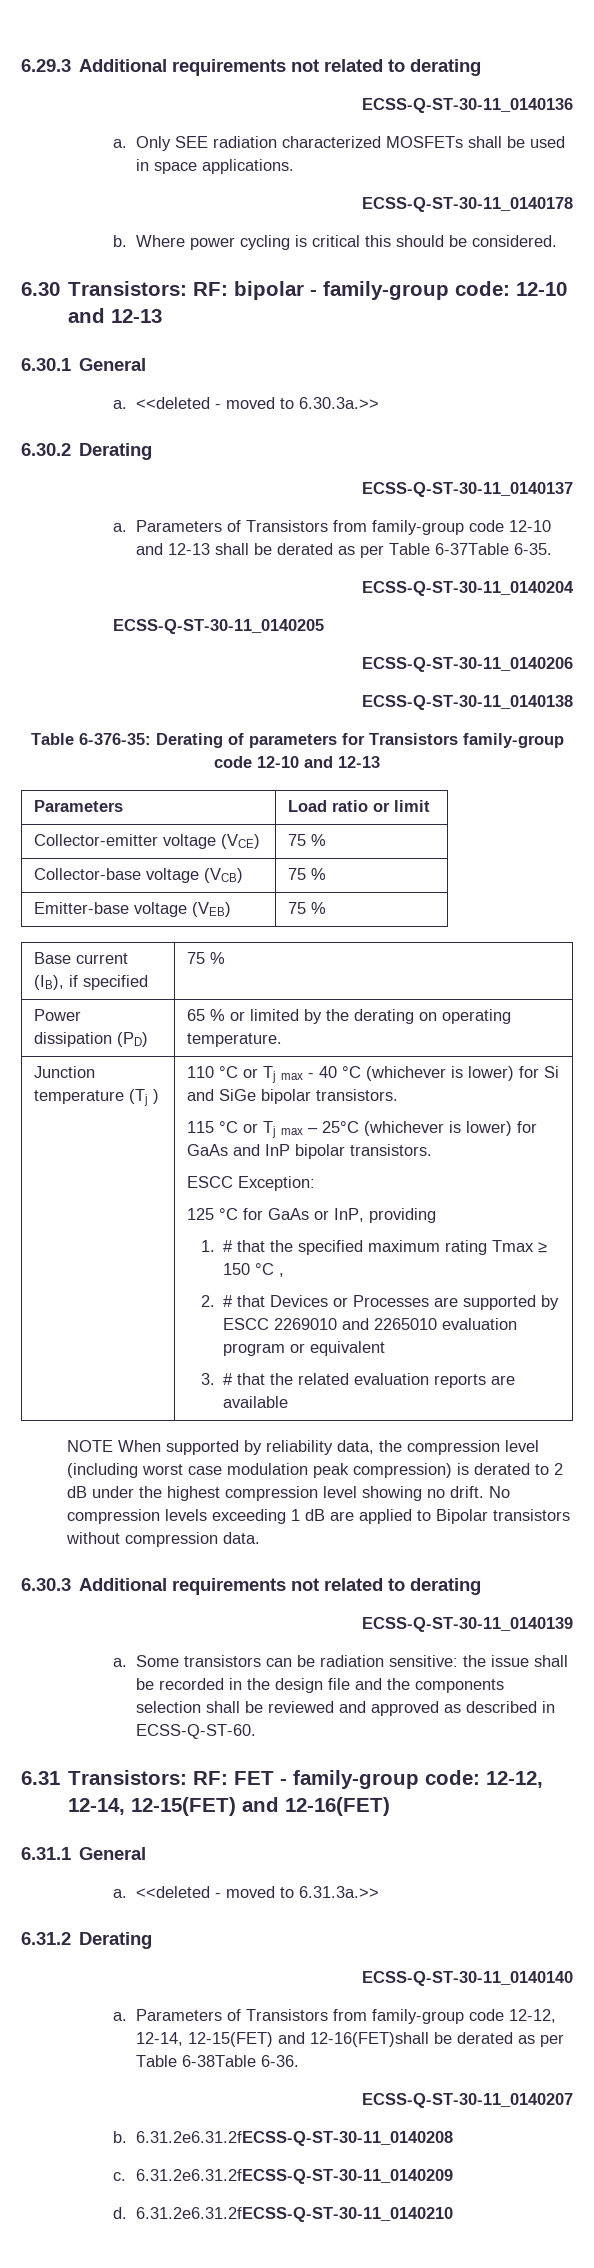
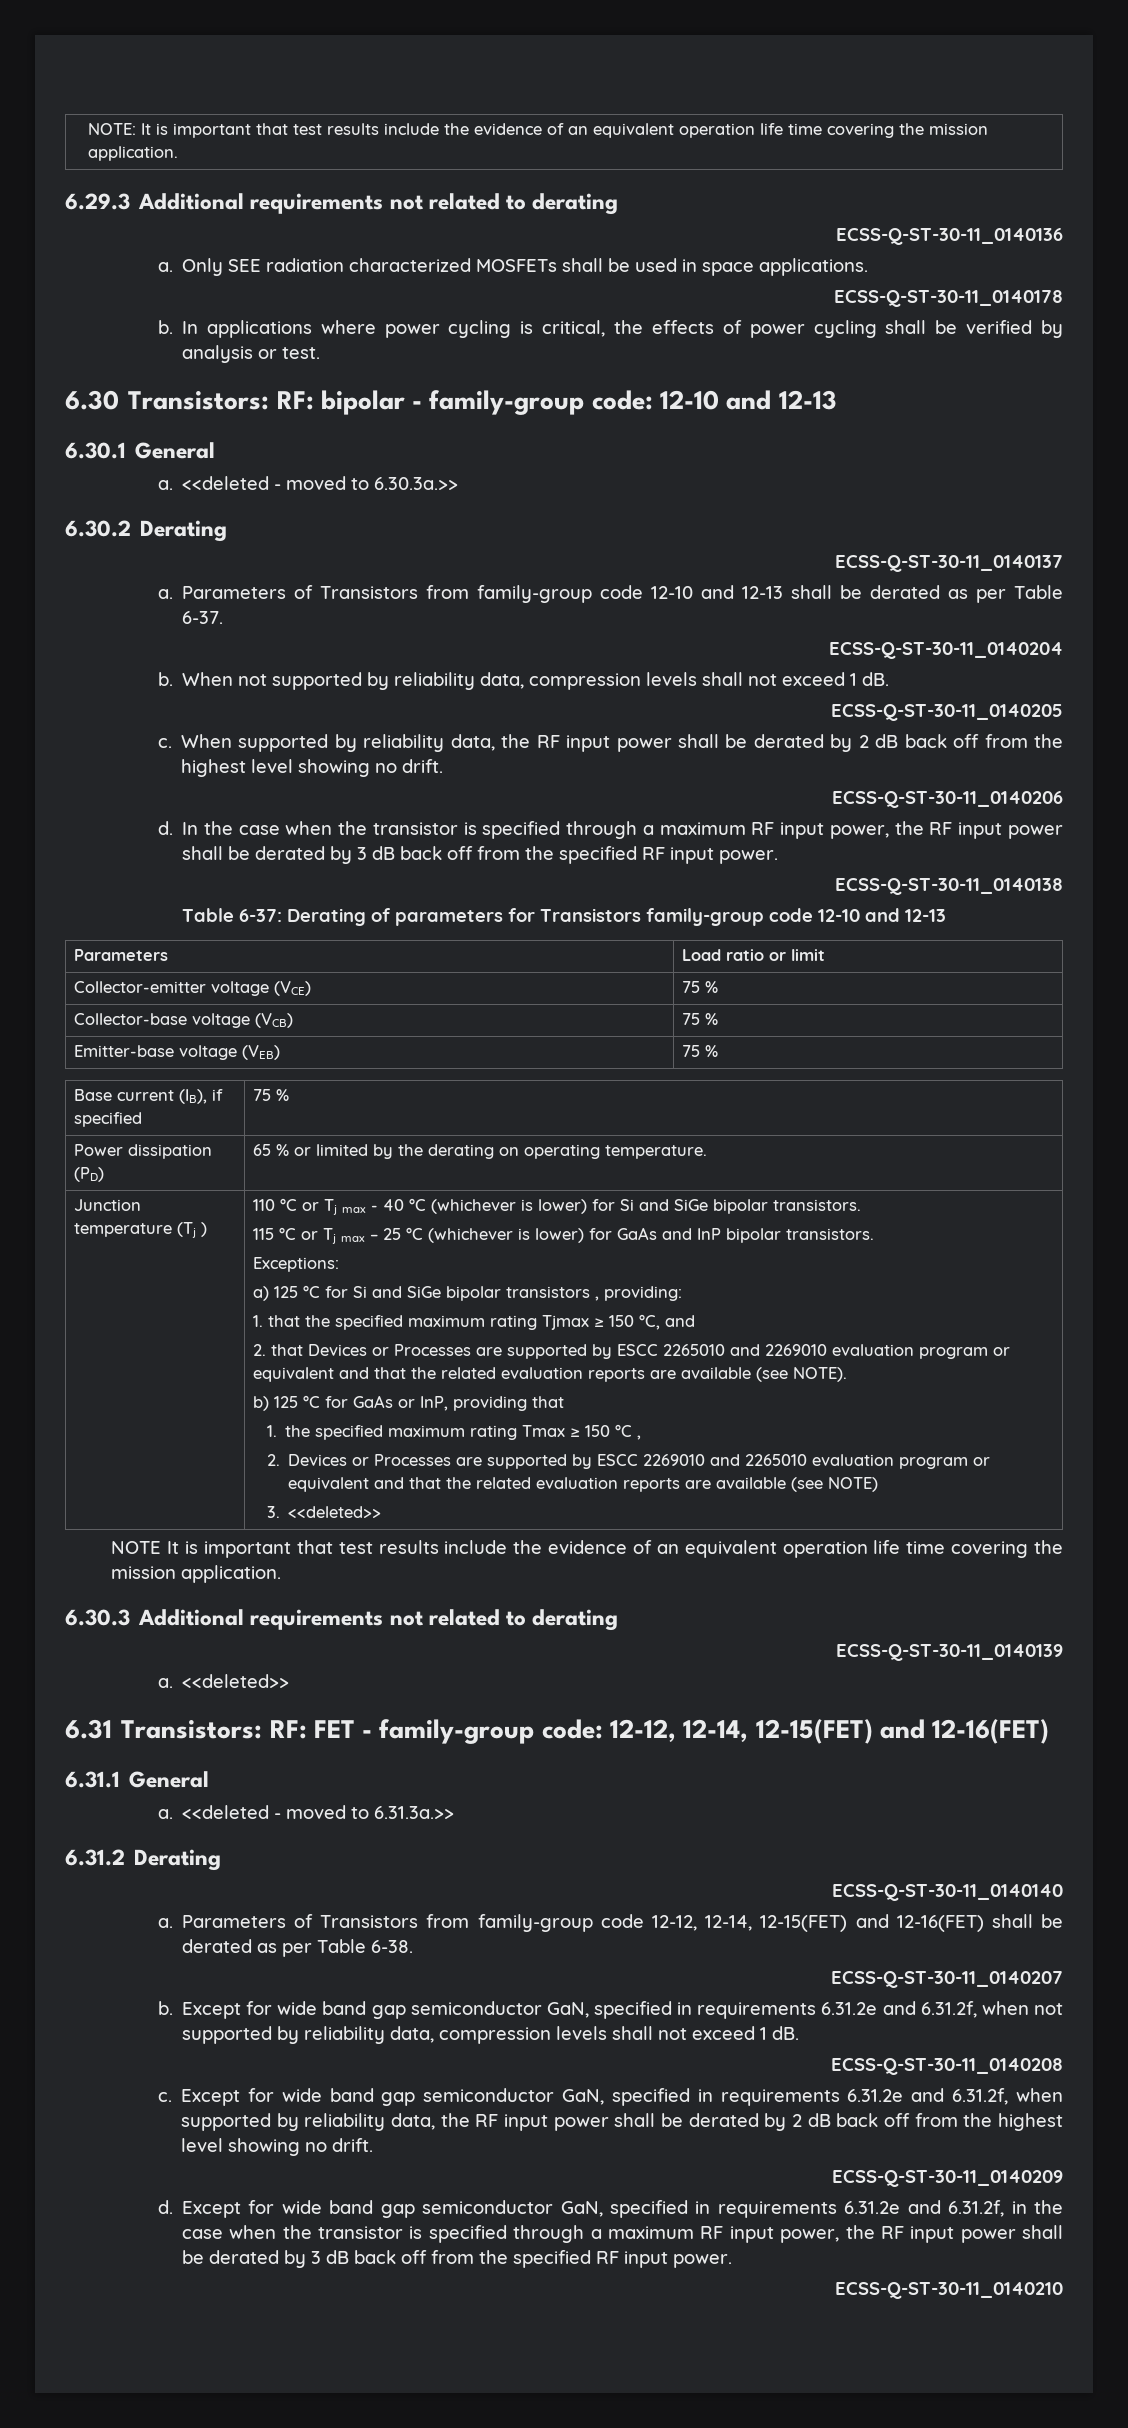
+ NOTE: It is important that test results include the evidence of an equivalent operation life time covering the mission application.
- Where power cycling is critical this should be considered.
+ In applications where power cycling is critical, the effects of power cycling shall be verified by analysis or test.
- Parameters of Transistors from family-group code 12-10 and 12-13 shall be derated as per Table 6-37Table 6-35.
+ Parameters of Transistors from family-group code 12-10 and 12-13 shall be derated as per Table 6-37.
+ b. When not supported by reliability data, compression levels shall not exceed 1 dB.
  ECSS-Q-ST-30-11_0140205
+ c. When supported by reliability data, the RF input power shall be derated by 2 dB back off from the highest level showing no drift.
  ECSS-Q-ST-30-11_0140206
+ d. In the case when the transistor is specified through a maximum RF input power, the RF input power shall be derated by 3 dB back off from the specified RF input power.
- Table 6-376-35: Derating of parameters for Transistors family-group code 12-10 and 12-13
+ Table 6-37: Derating of parameters for Transistors family-group code 12-10 and 12-13
- 115 °C or Tj max – 25°C (whichever is lower) for GaAs and InP bipolar transistors.
+ 115 °C or Tj max – 25 °C (whichever is lower) for GaAs and InP bipolar transistors.
- ESCC Exception:
- 125 °C for GaAs or InP, providing
- 1. # that the specified maximum rating Tmax ≥ 150 °C ,
+ Exceptions:
+ a) 125 °C for Si and SiGe bipolar transistors , providing:
+ 1. that the specified maximum rating Tjmax ≥ 150 °C, and
+ 2. that Devices or Processes are supported by ESCC 2265010 and 2269010 evaluation program or equivalent and that the related evaluation reports are available (see NOTE).
+ b) 125 °C for GaAs or InP, providing that
+ 1. the specified maximum rating Tmax ≥ 150 °C ,
- 2. # that Devices or Processes are supported by ESCC 2269010 and 2265010 evaluation program or equivalent
- 3. # that the related evaluation reports are available
- NOTE When supported by reliability data, the compression level (including worst case modulation peak compression) is derated to 2 dB under the highest compression level showing no drift. No compression levels exceeding 1 dB are applied to Bipolar transistors without compression data.
+ 2. Devices or Processes are supported by ESCC 2269010 and 2265010 evaluation program or equivalent and that the related evaluation reports are available (see NOTE)
+ 3. <<deleted>>
+ NOTE It is important that test results include the evidence of an equivalent operation life time covering the mission application.
- a. Some transistors can be radiation sensitive: the issue shall be recorded in the design file and the components selection shall be reviewed and approved as described in ECSS-Q-ST-60.
+ a. <<deleted>>
- Parameters of Transistors from family-group code 12-12, 12-14, 12-15(FET) and 12-16(FET)shall be derated as per Table 6-38Table 6-36.
+ Parameters of Transistors from family-group code 12-12, 12-14, 12-15(FET) and 12-16(FET) shall be derated as per Table 6-38.
- 6.31.2e6.31.2fECSS-Q-ST-30-11_0140208
- c. 6.31.2e6.31.2fECSS-Q-ST-30-11_0140209
- d. 6.31.2e6.31.2fECSS-Q-ST-30-11_0140210
+ Except for wide band gap semiconductor GaN, specified in requirements 6.31.2e and 6.31.2f, when not supported by reliability data, compression levels shall not exceed 1 dB.
+ ECSS-Q-ST-30-11_0140208
+ c. Except for wide band gap semiconductor GaN, specified in requirements 6.31.2e and 6.31.2f, when supported by reliability data, the RF input power shall be derated by 2 dB back off from the highest level showing no drift.
+ ECSS-Q-ST-30-11_0140209
+ d. Except for wide band gap semiconductor GaN, specified in requirements 6.31.2e and 6.31.2f, in the case when the transistor is specified through a maximum RF input power, the RF input power shall be derated by 3 dB back off from the specified RF input power.
+ ECSS-Q-ST-30-11_0140210

